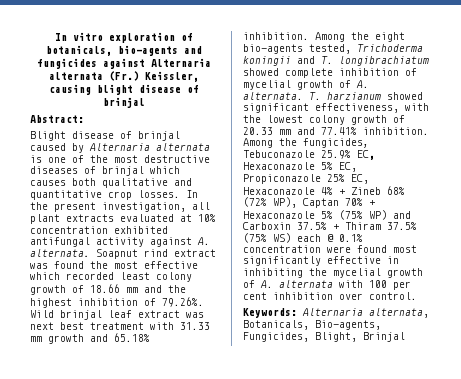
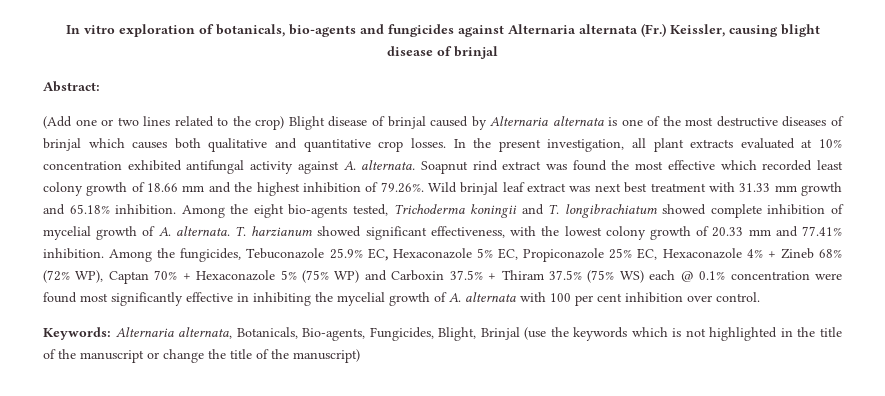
- Blight disease of brinjal caused by Alternaria alternata is one of the most destructive diseases of brinjal which causes both qualitative and quantitative crop losses.
+ (Add one or two lines related to the crop) Blight disease of brinjal caused by Alternaria alternata is one of the most destructive diseases of brinjal which causes both qualitative and quantitative crop losses.
- Keywords: Alternaria alternata, Botanicals, Bio-agents, Fungicides, Blight, Brinjal
+ Keywords: Alternaria alternata, Botanicals, Bio-agents, Fungicides, Blight, Brinjal (use the keywords which is not highlighted in the title of the manuscript or change the title of the manuscript)

